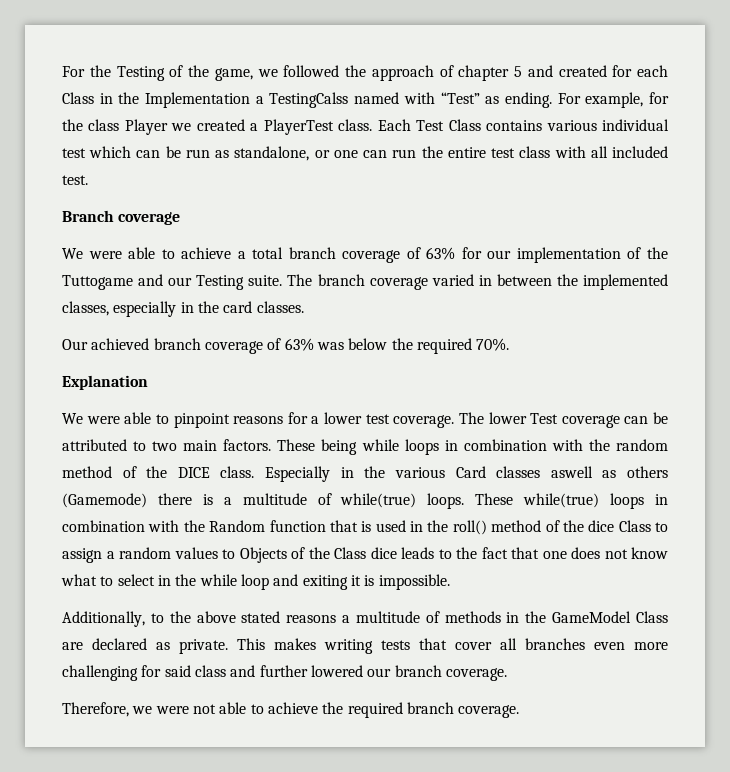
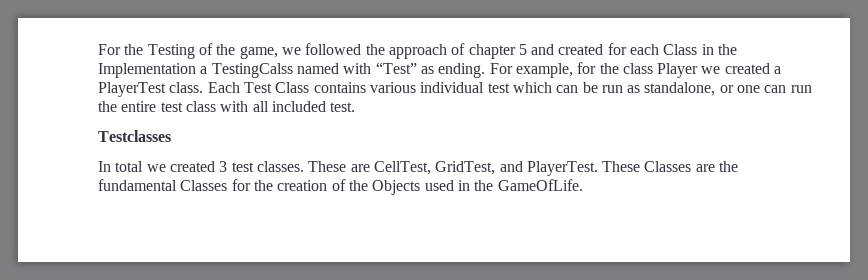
- Branch coverage
- We were able to achieve a total branch coverage of 63% for our implementation of the Tuttogame and our Testing suite. The branch coverage varied in between the implemented classes, especially in the card classes.
- Our achieved branch coverage of 63% was below the required 70%.
- Explanation
- We were able to pinpoint reasons for a lower test coverage. The lower Test coverage can be attributed to two main factors. These being while loops in combination with the random method of the DICE class. Especially in the various Card classes aswell as others (Gamemode) there is a multitude of while(true) loops. These while(true) loops in combination with the Random function that is used in the roll() method of the dice Class to assign a random values to Objects of the Class dice leads to the fact that one does not know what to select in the while loop and exiting it is impossible.
- Additionally, to the above stated reasons a multitude of methods in the GameModel Class are declared as private. This makes writing tests that cover all branches even more challenging for said class and further lowered our branch coverage.
- Therefore, we were not able to achieve the required branch coverage.
+ Testclasses
+ In total we created 3 test classes. These are CellTest, GridTest, and PlayerTest. These Classes are the fundamental Classes for the creation of the Objects used in the GameOfLife.

